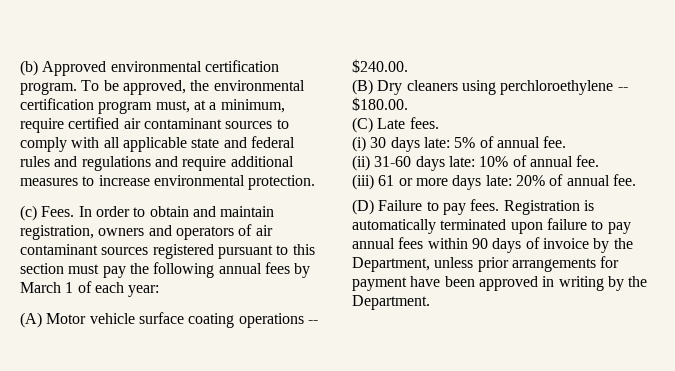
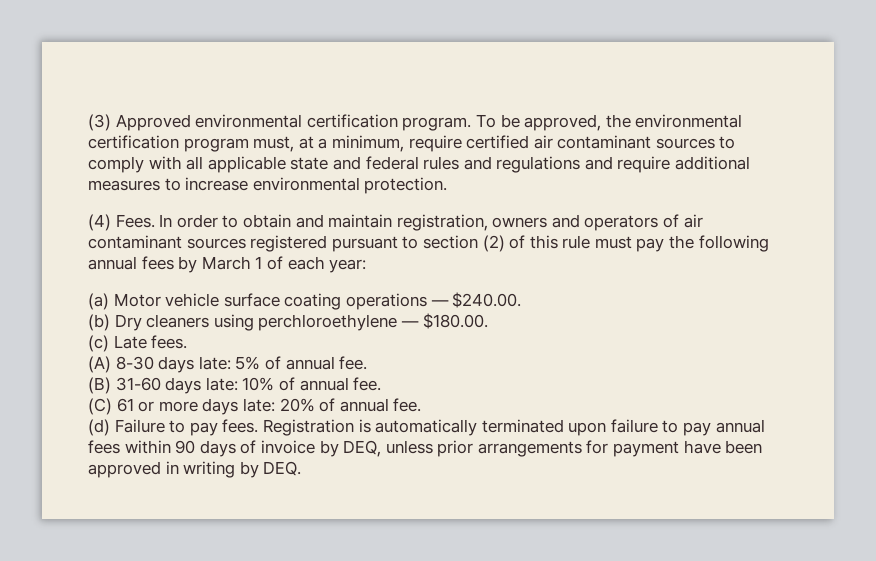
- (b) Approved environmental certification program.
+ (3) Approved environmental certification program.
- (c) Fees.
+ (4) Fees.
- In order to obtain and maintain registration, owners and operators of air contaminant sources registered pursuant to this section must pay the following annual fees by March 1 of each year:
+ In order to obtain and maintain registration, owners and operators of air contaminant sources registered pursuant to section (2) of this rule must pay the following annual fees by March 1 of each year:
- (A) Motor vehicle surface coating operations -- $240.00.
+ (a) Motor vehicle surface coating operations — $240.00.
- (B) Dry cleaners using perchloroethylene -- $180.00.
+ (b) Dry cleaners using perchloroethylene — $180.00.
- (C) Late fees.
+ (c) Late fees.
- (i) 30 days late: 5% of annual fee.
+ (A) 8-30 days late: 5% of annual fee.
- (ii) 31-60 days late: 10% of annual fee.
+ (B) 31-60 days late: 10% of annual fee.
- (iii) 61 or more days late: 20% of annual fee.
+ (C) 61 or more days late: 20% of annual fee.
- (D) Failure to pay fees.
+ (d) Failure to pay fees.
- Registration is automatically terminated upon failure to pay annual fees within 90 days of invoice by the Department, unless prior arrangements for payment have been approved in writing by the Department.
+ Registration is automatically terminated upon failure to pay annual fees within 90 days of invoice by DEQ, unless prior arrangements for payment have been approved in writing by DEQ.

